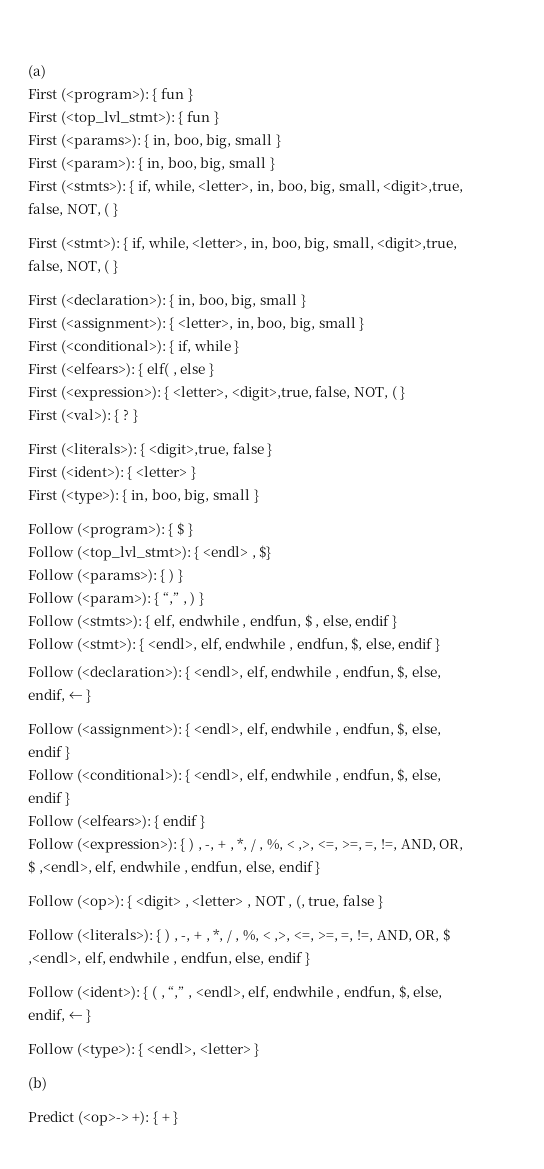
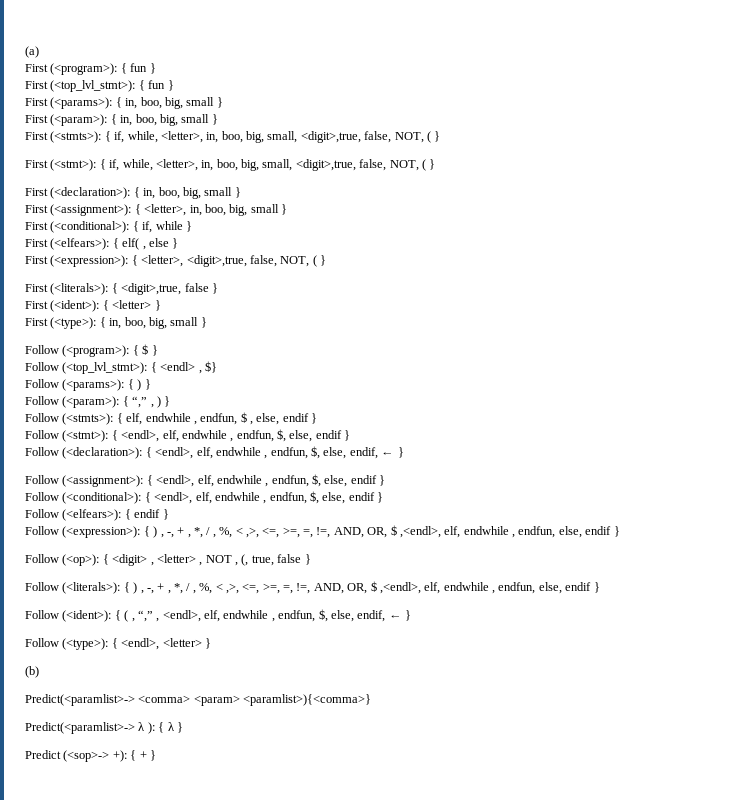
- First (<val>): { ? }
+ Predict(<paramlist>-> <comma> <param> <paramlist>){<comma>}
+ Predict(<paramlist>-> λ ): { λ }
- Predict (<op>-> +): { + }
+ Predict (<sop>-> +): { + }

